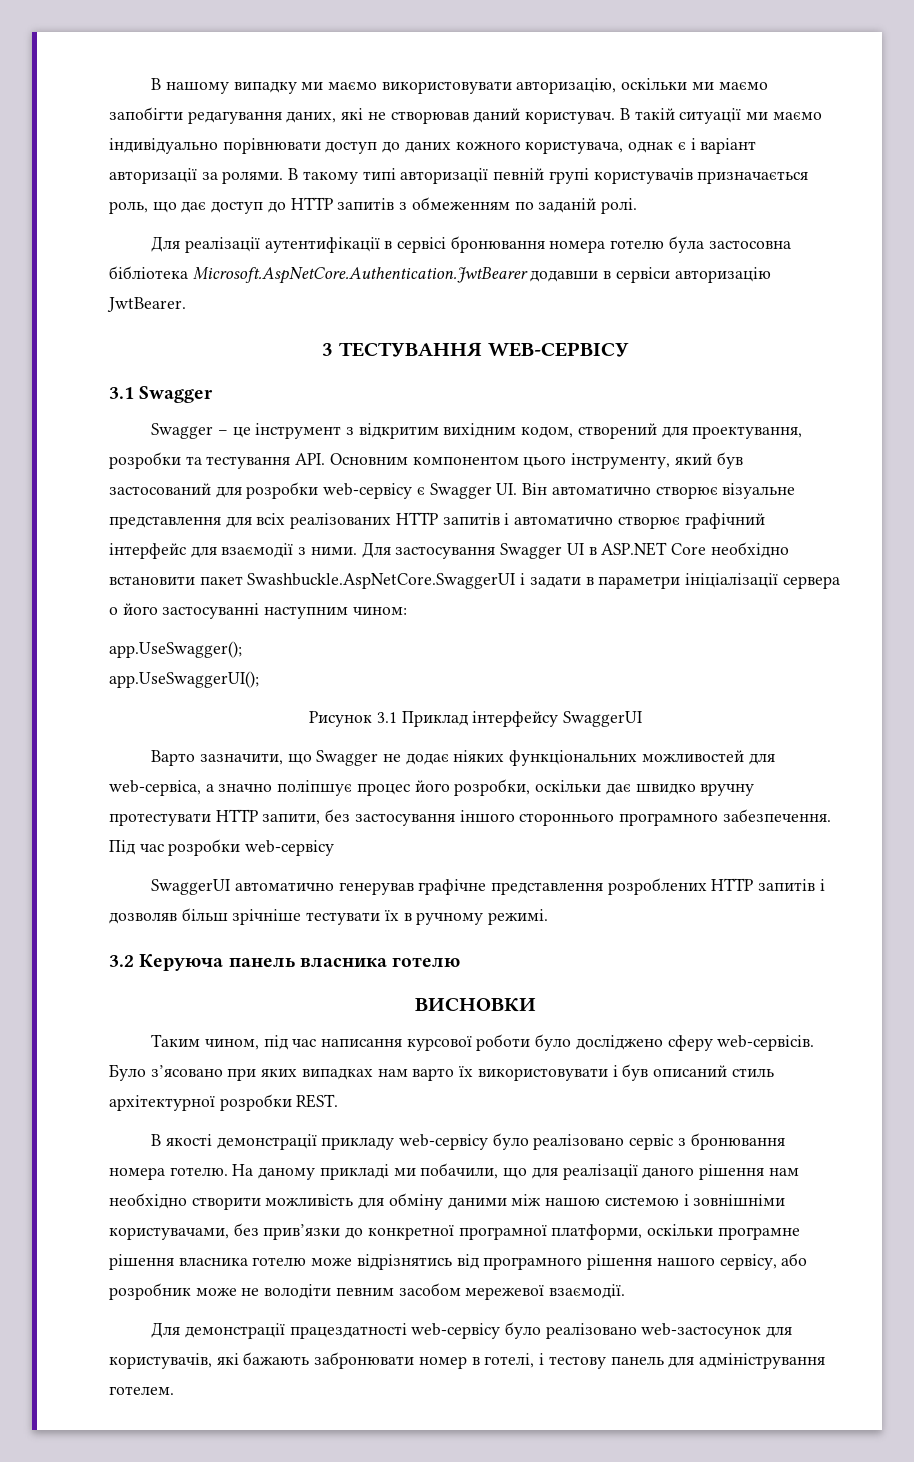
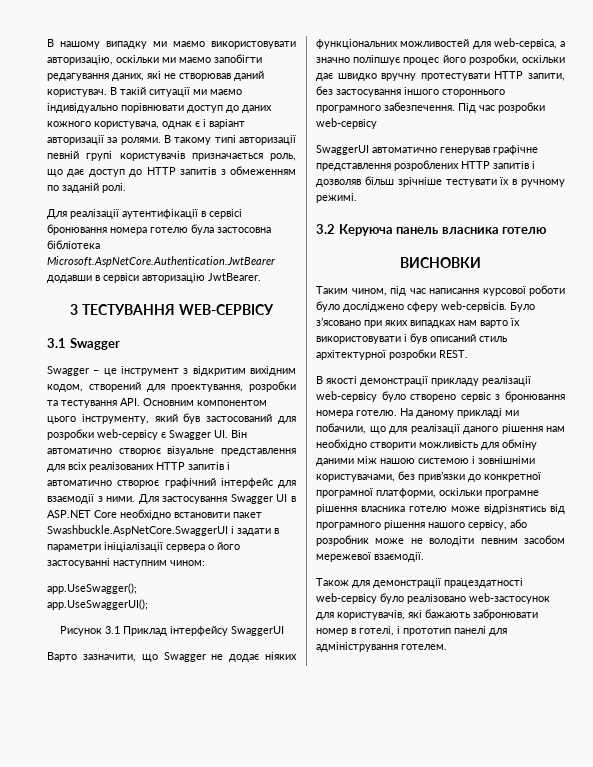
- В якості демонстрації прикладу web-сервісу було реалізовано сервіс з бронювання номера готелю.
+ В якості демонстрації прикладу реалізації web-сервісу було створено сервіс з бронювання номера готелю.
- Для демонстрації працездатності web-сервісу було реалізовано web-застосунок для користувачів, які бажають забронювати номер в готелі, і тестову панель для адміністрування готелем.
+ Також для демонстрації працездатності web-сервісу було реалізовано web-застосунок для користувачів, які бажають забронювати номер в готелі, і прототип панелі для адміністрування готелем.

